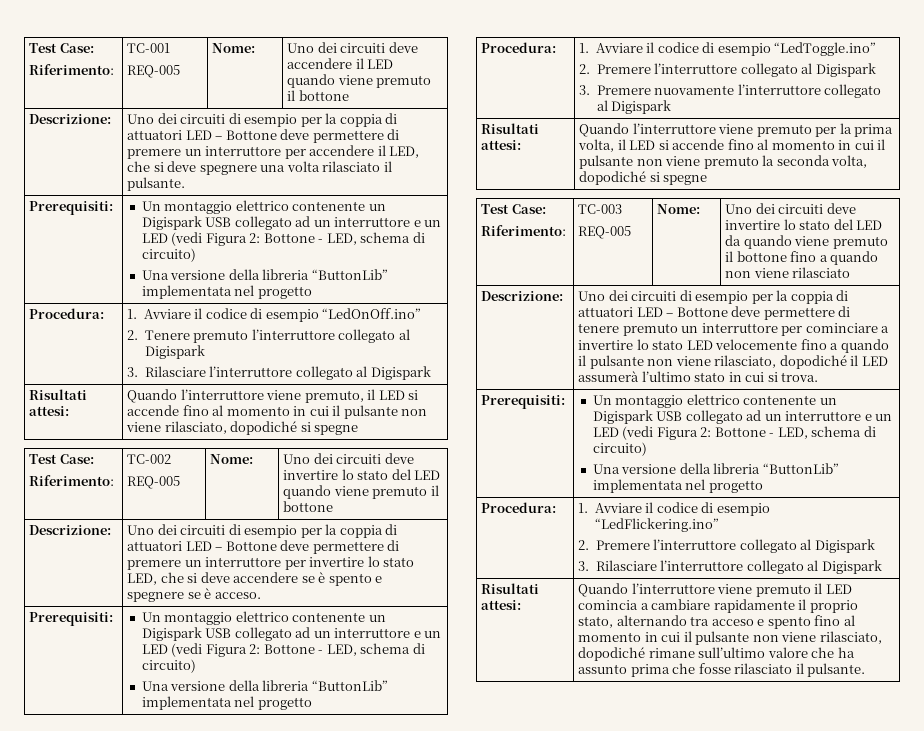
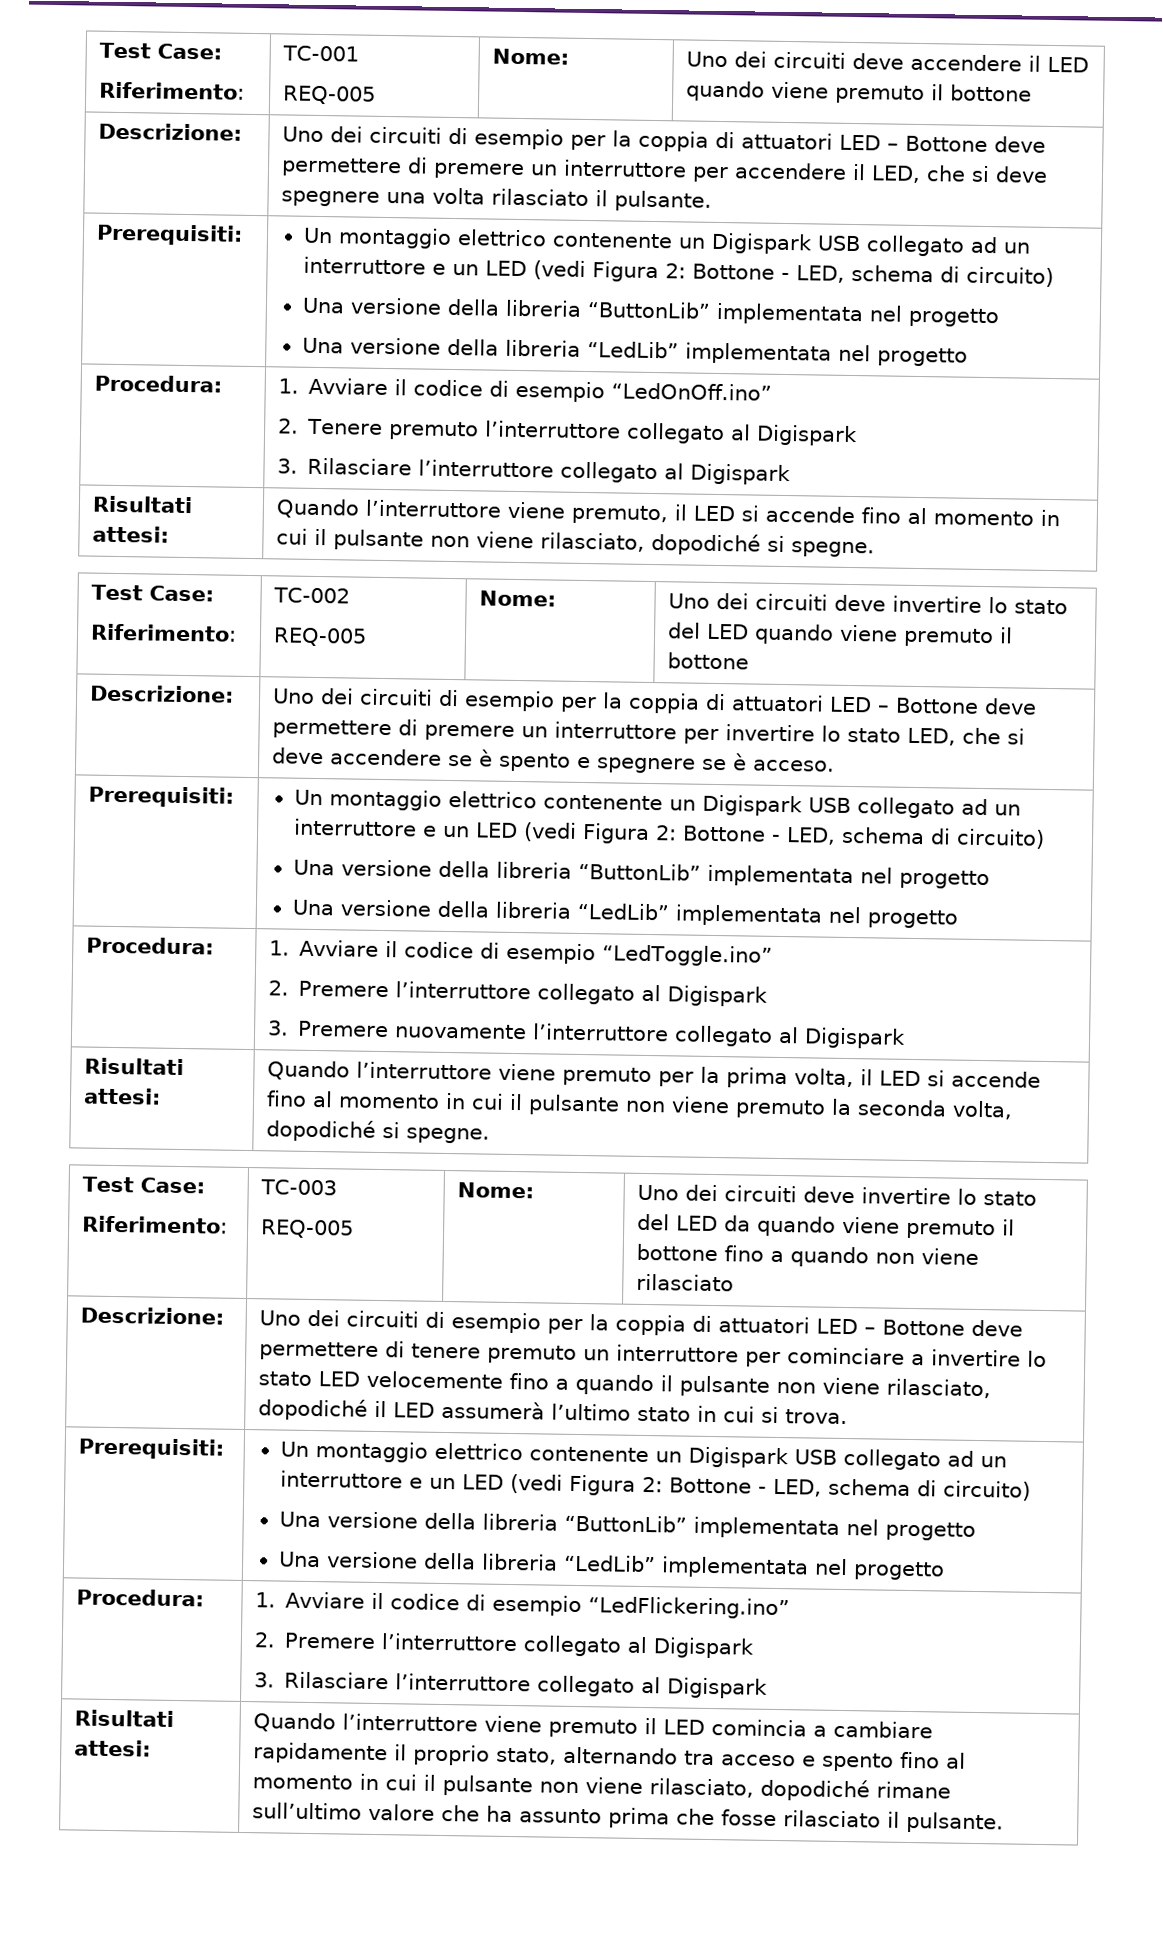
  Descrizione: | Uno dei circuiti di esempio per la coppia di attuatori LED – Bottone deve permettere di premere un interruttore per accendere il LED, che si deve spegnere una volta rilasciato il pulsante.
  Prerequisiti: | Un montaggio elettrico contenente un Digispark USB collegato ad un interruttore e un LED (vedi Figura 2: Bottone - LED, schema di circuito)
  Una versione della libreria “ButtonLib” implementata nel progetto
+ Una versione della libreria “LedLib” implementata nel progetto
- Risultati attesi: | Quando l’interruttore viene premuto, il LED si accende fino al momento in cui il pulsante non viene rilasciato, dopodiché si spegne
+ Risultati attesi: | Quando l’interruttore viene premuto, il LED si accende fino al momento in cui il pulsante non viene rilasciato, dopodiché si spegne.
  Descrizione: | Uno dei circuiti di esempio per la coppia di attuatori LED – Bottone deve permettere di premere un interruttore per invertire lo stato LED, che si deve accendere se è spento e spegnere se è acceso.
  Prerequisiti: | Un montaggio elettrico contenente un Digispark USB collegato ad un interruttore e un LED (vedi Figura 2: Bottone - LED, schema di circuito)
  Una versione della libreria “ButtonLib” implementata nel progetto
+ Una versione della libreria “LedLib” implementata nel progetto
- Risultati attesi: | Quando l’interruttore viene premuto per la prima volta, il LED si accende fino al momento in cui il pulsante non viene premuto la seconda volta, dopodiché si spegne
+ Risultati attesi: | Quando l’interruttore viene premuto per la prima volta, il LED si accende fino al momento in cui il pulsante non viene premuto la seconda volta, dopodiché si spegne.
  Uno dei circuiti di esempio per la coppia di attuatori LED – Bottone deve permettere di tenere premuto un interruttore per cominciare a invertire lo stato LED velocemente fino a quando il pulsante non viene rilasciato, dopodiché il LED assumerà l’ultimo stato in cui si trova.
  Prerequisiti: | Un montaggio elettrico contenente un Digispark USB collegato ad un interruttore e un LED (vedi Figura 2: Bottone - LED, schema di circuito)
  Una versione della libreria “ButtonLib” implementata nel progetto
+ Una versione della libreria “LedLib” implementata nel progetto

